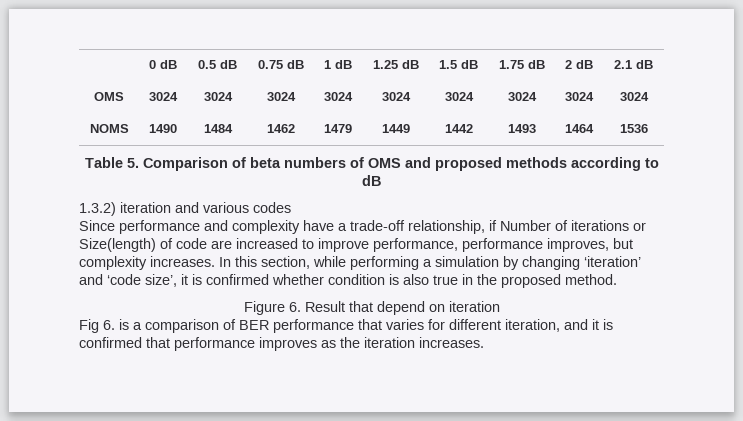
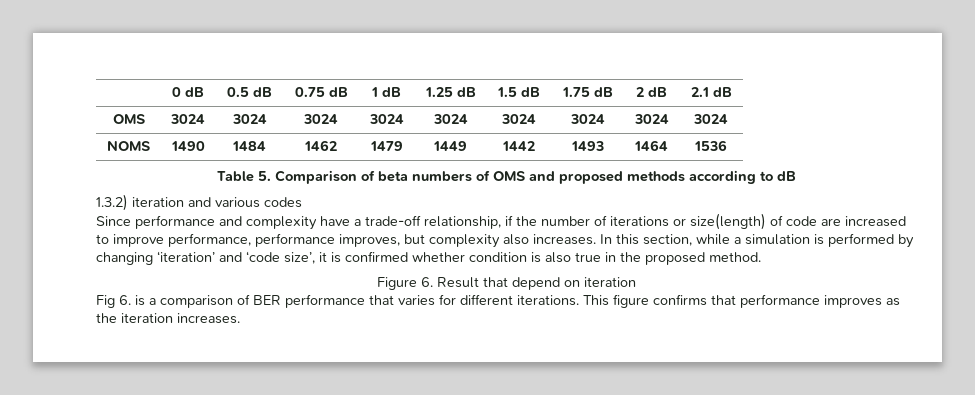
- Since performance and complexity have a trade-off relationship, if Number of iterations or Size(length) of code are increased to improve performance, performance improves, but complexity increases.
+ Since performance and complexity have a trade-off relationship, if the number of iterations or size(length) of code are increased to improve performance, performance improves, but complexity also increases.
- In this section, while performing a simulation by changing ‘iteration’ and ‘code size’, it is confirmed whether condition is also true in the proposed method.
+ In this section, while a simulation is performed by changing ‘iteration’ and ‘code size’, it is confirmed whether condition is also true in the proposed method.
- Fig 6. is a comparison of BER performance that varies for different iteration, and it is confirmed that performance improves as the iteration increases.
+ Fig 6. is a comparison of BER performance that varies for different iterations. This figure confirms that performance improves as the iteration increases.

